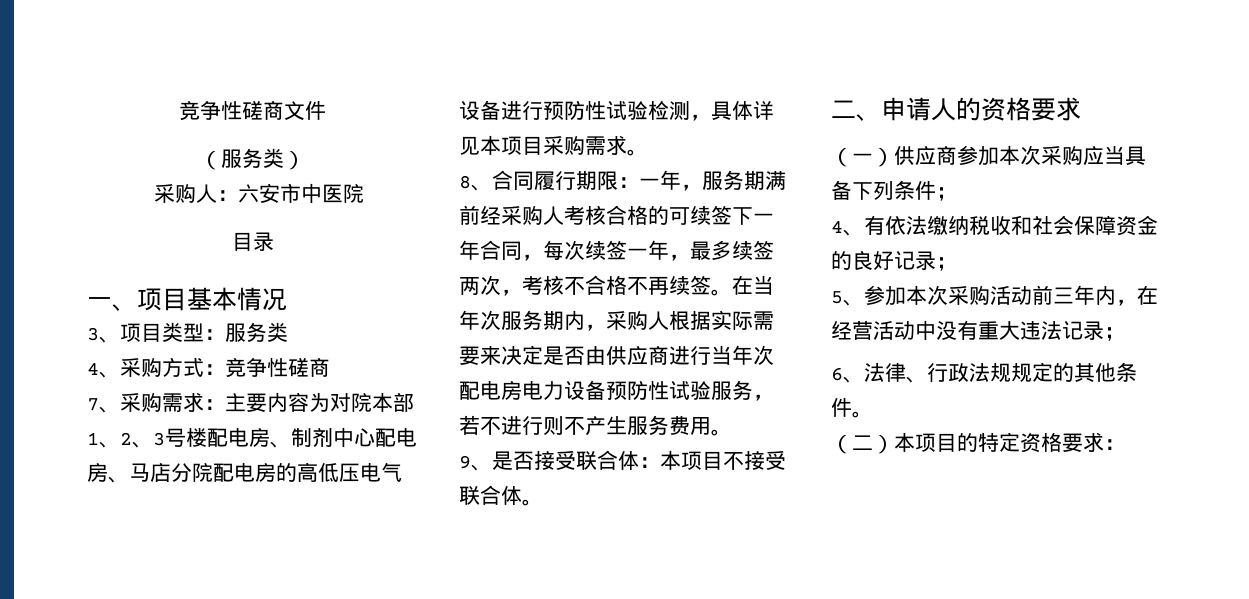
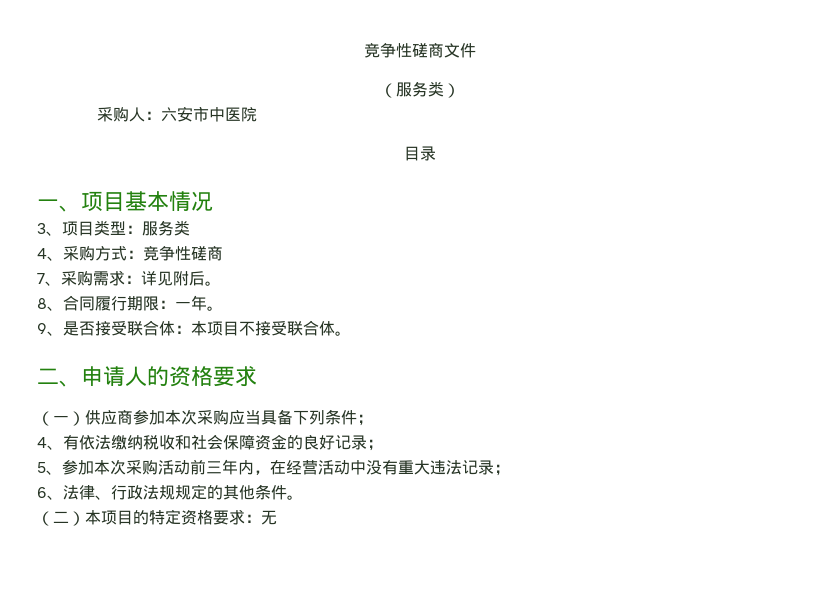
- 7、采购需求：主要内容为对院本部1、2、3号楼配电房、制剂中心配电房、马店分院配电房的高低压电气设备进行预防性试验检测，具体详见本项目采购需求。
+ 7、采购需求：详见附后。
- 8、合同履行期限：一年，服务期满前经采购人考核合格的可续签下一年合同，每次续签一年，最多续签两次，考核不合格不再续签。在当年次服务期内，采购人根据实际需要来决定是否由供应商进行当年次配电房电力设备预防性试验服务，若不进行则不产生服务费用。
+ 8、合同履行期限：一年。
- （二）本项目的特定资格要求：
+ （二）本项目的特定资格要求：无

